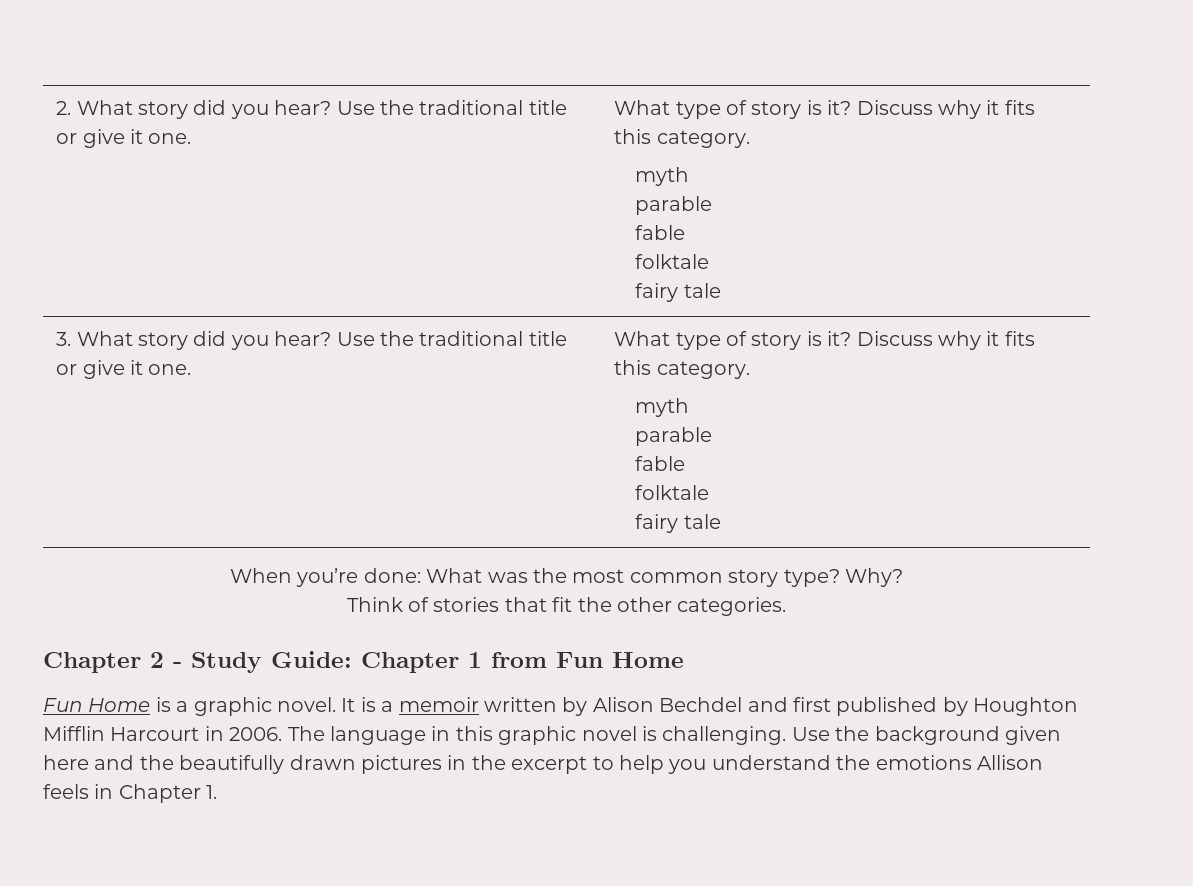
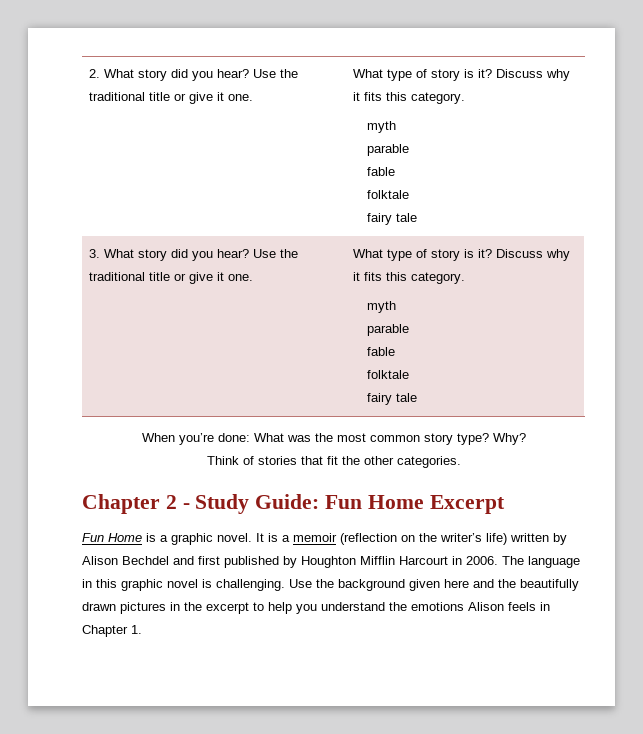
- Chapter 2 - Study Guide: Chapter 1 from Fun Home
+ Chapter 2 - Study Guide: Fun Home Excerpt
- It is a memoir written by Alison Bechdel and first published by Houghton Mifflin Harcourt in 2006.
+ It is a memoir (reflection on the writer’s life) written by Alison Bechdel and first published by Houghton Mifflin Harcourt in 2006.
- Use the background given here and the beautifully drawn pictures in the excerpt to help you understand the emotions Allison feels in Chapter 1.
+ Use the background given here and the beautifully drawn pictures in the excerpt to help you understand the emotions Alison feels in Chapter 1.

